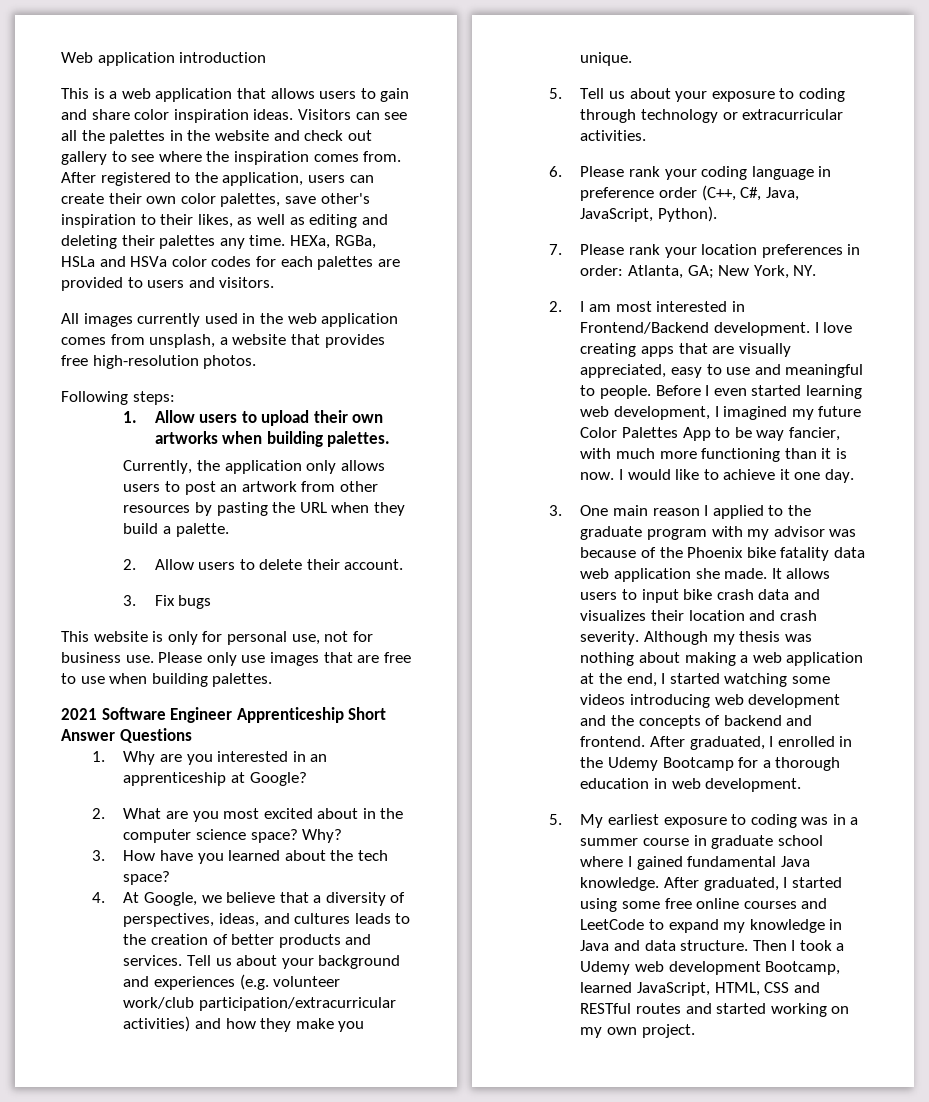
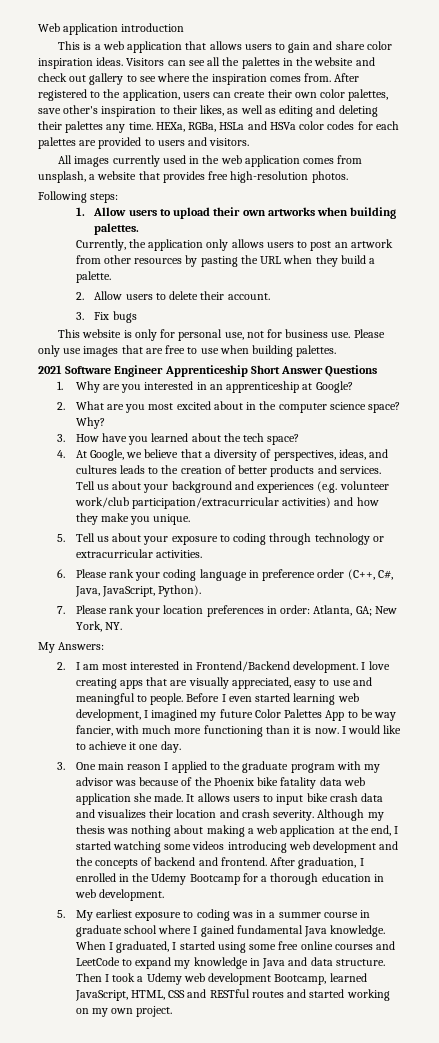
+ My Answers:
- After graduated, I enrolled in the Udemy Bootcamp for a thorough education in web development.
+ After graduation, I enrolled in the Udemy Bootcamp for a thorough education in web development.
- After graduated, I started using some free online courses and LeetCode to expand my knowledge in Java and data structure.
+ When I graduated, I started using some free online courses and LeetCode to expand my knowledge in Java and data structure.

